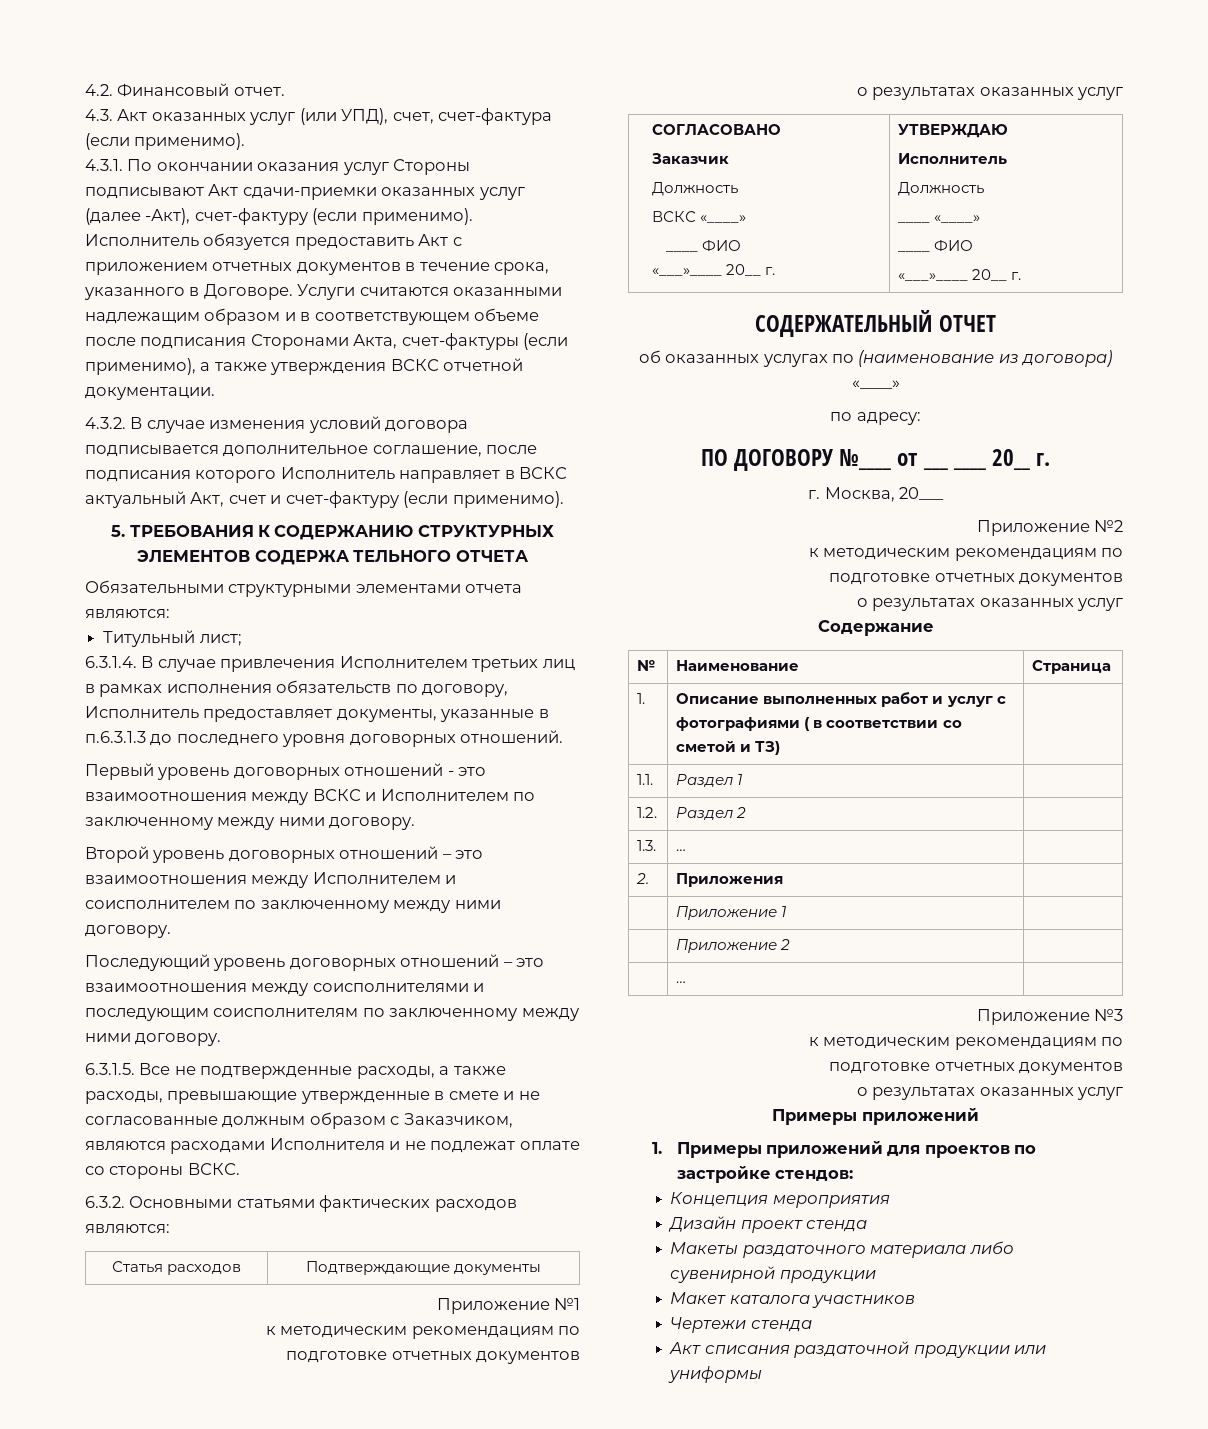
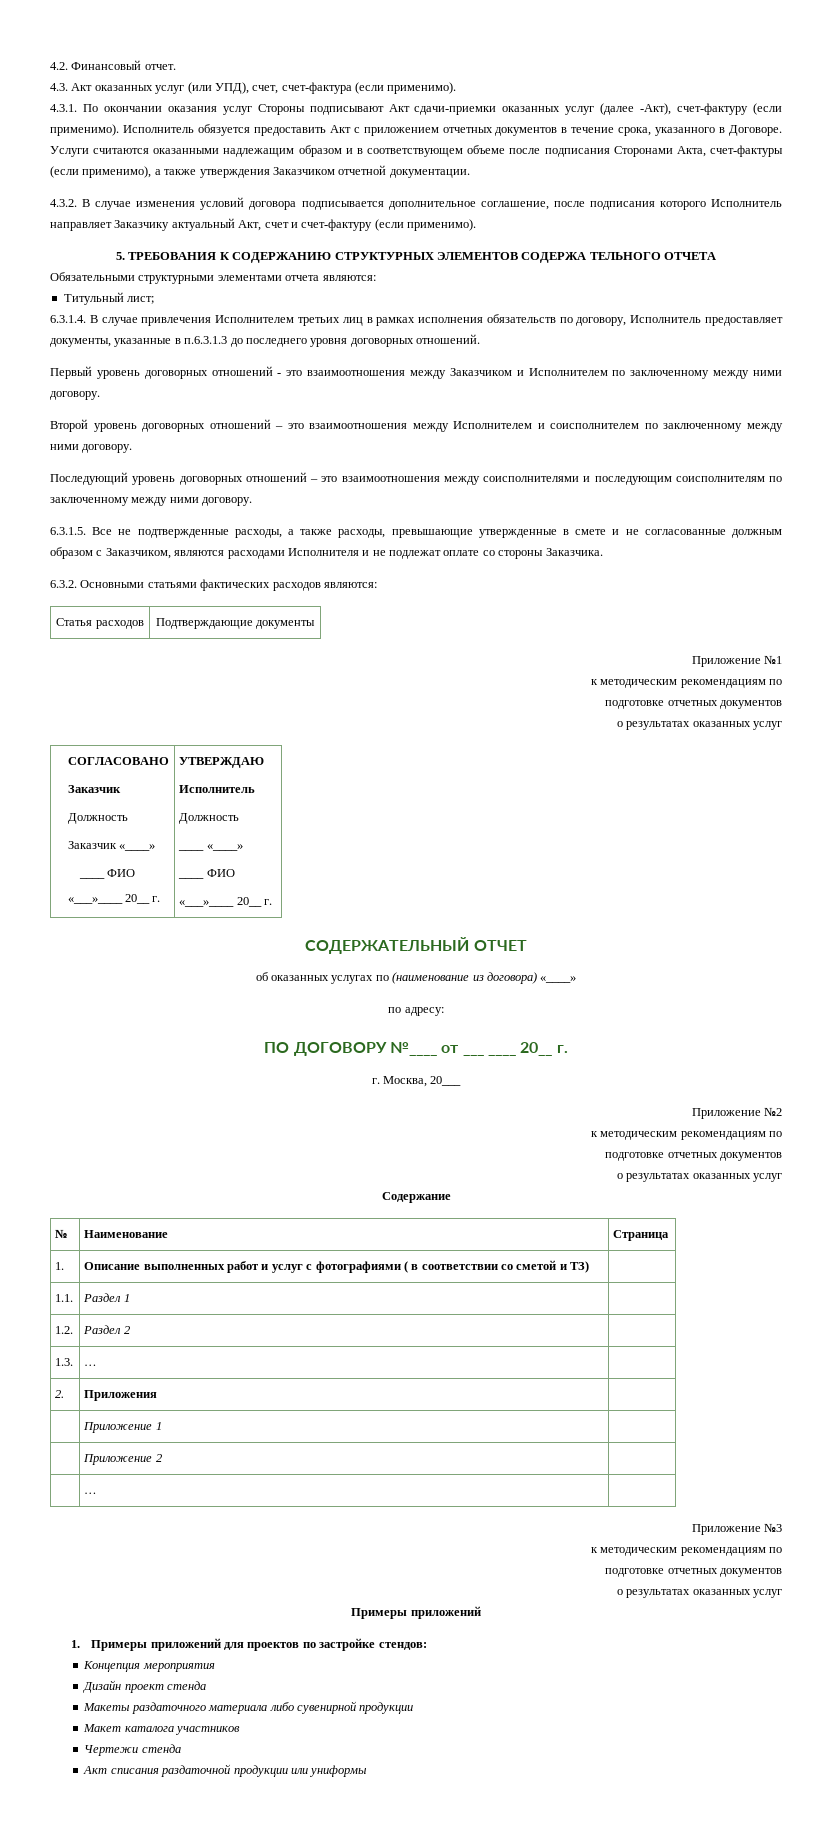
- Услуги считаются оказанными надлежащим образом и в соответствующем объеме после подписания Сторонами Акта, счет-фактуры (если применимо), а также утверждения ВСКС отчетной документации.
+ Услуги считаются оказанными надлежащим образом и в соответствующем объеме после подписания Сторонами Акта, счет-фактуры (если применимо), а также утверждения Заказчиком отчетной документации.
- 4.3.2. В случае изменения условий договора подписывается дополнительное соглашение, после подписания которого Исполнитель направляет в ВСКС актуальный Акт, счет и счет-фактуру (если применимо).
+ 4.3.2. В случае изменения условий договора подписывается дополнительное соглашение, после подписания которого Исполнитель направляет Заказчику актуальный Акт, счет и счет-фактуру (если применимо).
- Первый уровень договорных отношений - это взаимоотношения между ВСКС и Исполнителем по заключенному между ними договору.
+ Первый уровень договорных отношений - это взаимоотношения между Заказчиком и Исполнителем по заключенному между ними договору.
- 6.3.1.5. Все не подтвержденные расходы, а также расходы, превышающие утвержденные в смете и не согласованные должным образом с Заказчиком, являются расходами Исполнителя и не подлежат оплате со стороны ВСКС.
+ 6.3.1.5. Все не подтвержденные расходы, а также расходы, превышающие утвержденные в смете и не согласованные должным образом с Заказчиком, являются расходами Исполнителя и не подлежат оплате со стороны Заказчика.
  СОГЛАСОВАНО
  Заказчик
  Должность
- ВСКС «____»
+ Заказчик «____»

